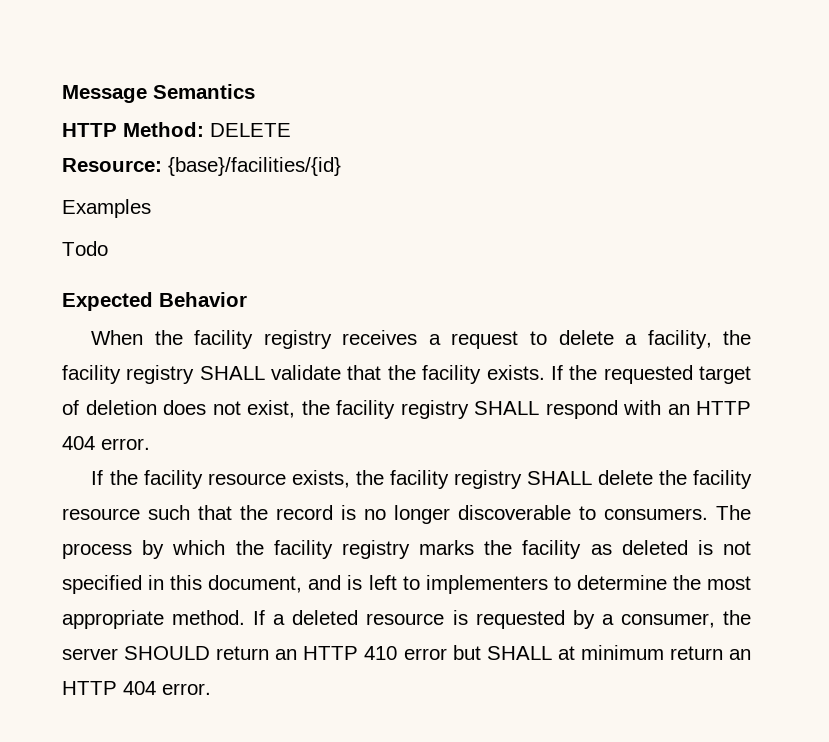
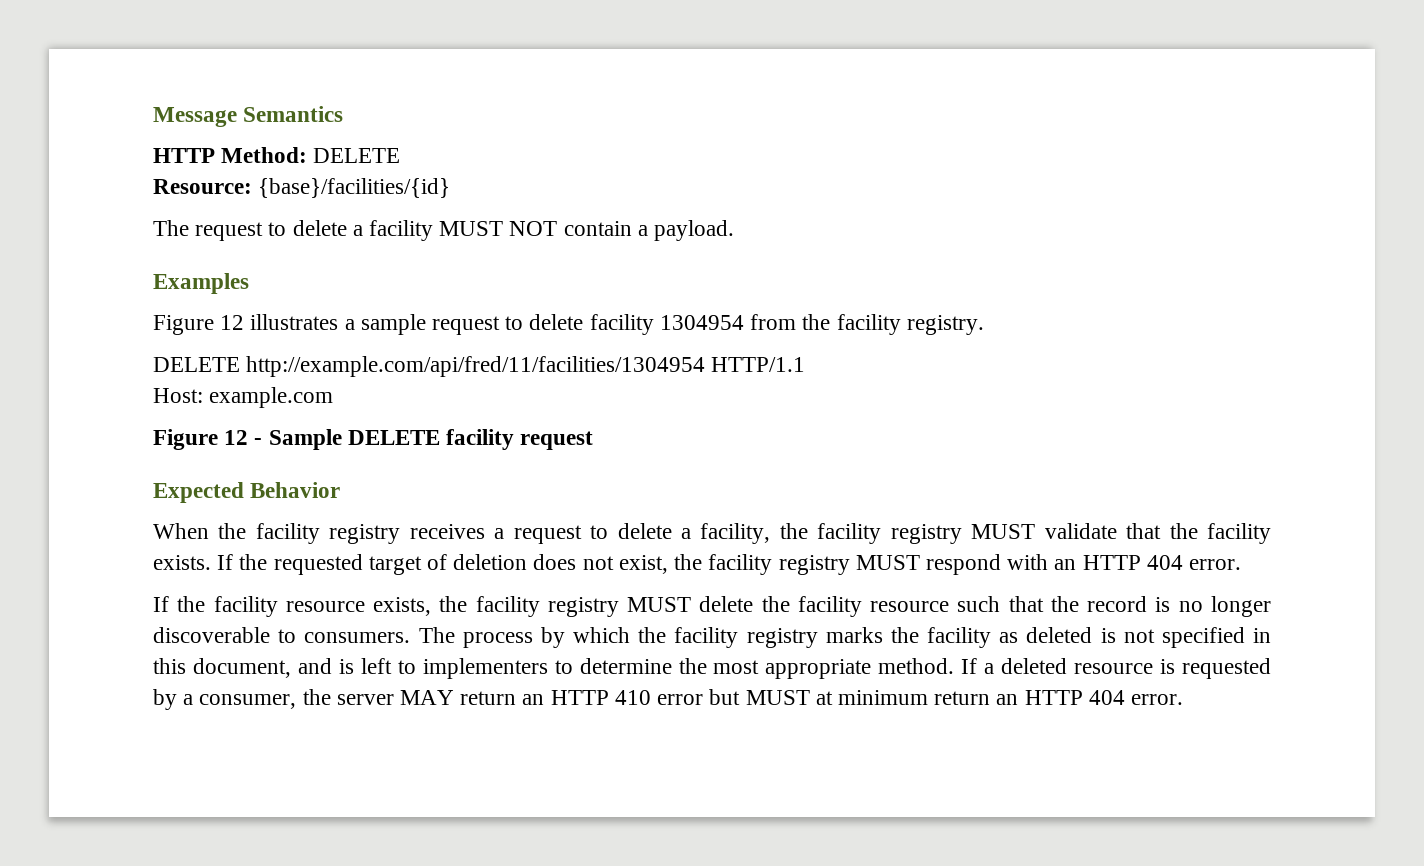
+ The request to delete a facility MUST NOT contain a payload.
  Examples
- Todo
+ Figure 12 illustrates a sample request to delete facility 1304954 from the facility registry.
+ DELETE http://example.com/api/fred/11/facilities/1304954 HTTP/1.1
+ Host: example.com
+ Figure 12 - Sample DELETE facility request
- When the facility registry receives a request to delete a facility, the facility registry SHALL validate that the facility exists.
+ When the facility registry receives a request to delete a facility, the facility registry MUST validate that the facility exists.
- If the requested target of deletion does not exist, the facility registry SHALL respond with an HTTP 404 error.
+ If the requested target of deletion does not exist, the facility registry MUST respond with an HTTP 404 error.
- If the facility resource exists, the facility registry SHALL delete the facility resource such that the record is no longer discoverable to consumers.
+ If the facility resource exists, the facility registry MUST delete the facility resource such that the record is no longer discoverable to consumers.
- If a deleted resource is requested by a consumer, the server SHOULD return an HTTP 410 error but SHALL at minimum return an HTTP 404 error.
+ If a deleted resource is requested by a consumer, the server MAY return an HTTP 410 error but MUST at minimum return an HTTP 404 error.

